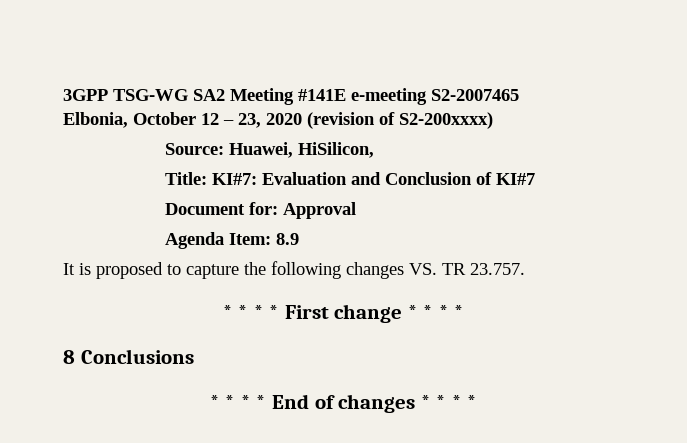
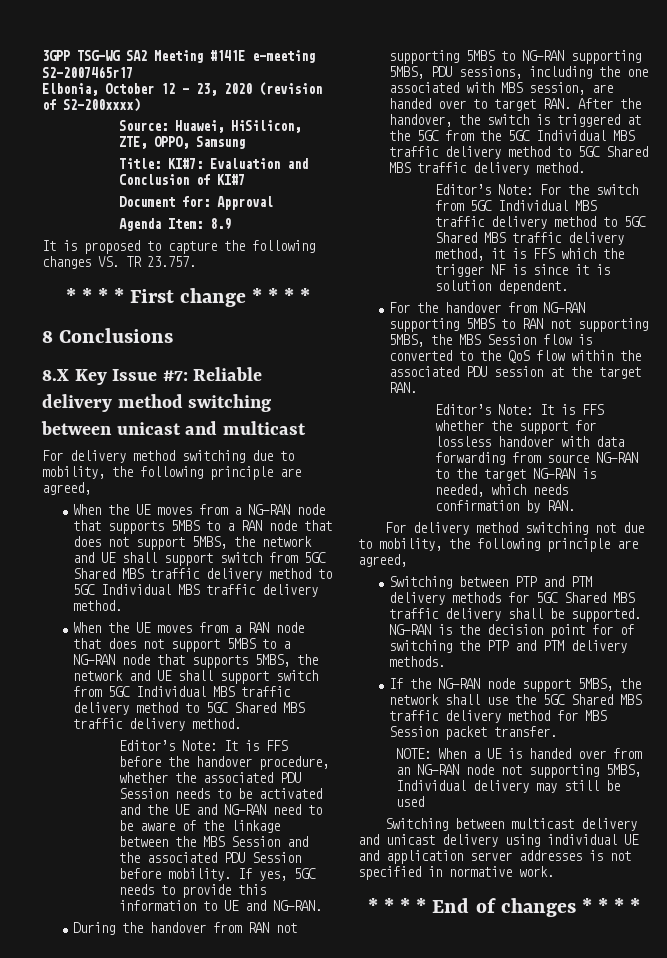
- 3GPP TSG-WG SA2 Meeting #141E e-meeting S2-2007465
+ 3GPP TSG-WG SA2 Meeting #141E e-meeting S2-2007465r17
- Source: Huawei, HiSilicon,
+ Source: Huawei, HiSilicon, ZTE, OPPO, Samsung
+ 8.X Key Issue #7: Reliable delivery method switching between unicast and multicast
+ For delivery method switching due to mobility, the following principle are agreed,
+ When the UE moves from a NG-RAN node that supports 5MBS to a RAN node that does not support 5MBS, the network and UE shall support switch from 5GC Shared MBS traffic delivery method to 5GC Individual MBS traffic delivery method.
+ When the UE moves from a RAN node that does not support 5MBS to a NG-RAN node that supports 5MBS, the network and UE shall support switch from 5GC Individual MBS traffic delivery method to 5GC Shared MBS traffic delivery method.
+ Editor’s Note: It is FFS before the handover procedure, whether the associated PDU Session needs to be activated and the UE and NG-RAN need to be aware of the linkage between the MBS Session and the associated PDU Session before mobility. If yes, 5GC needs to provide this information to UE and NG-RAN.
+ During the handover from RAN not supporting 5MBS to NG-RAN supporting 5MBS, PDU sessions, including the one associated with MBS session, are handed over to target RAN. After the handover, the switch is triggered at the 5GC from the 5GC Individual MBS traffic delivery method to 5GC Shared MBS traffic delivery method.
+ Editor’s Note: For the switch from 5GC Individual MBS traffic delivery method to 5GC Shared MBS traffic delivery method, it is FFS which the trigger NF is since it is solution dependent.
+ For the handover from NG-RAN supporting 5MBS to RAN not supporting 5MBS, the MBS Session flow is converted to the QoS flow within the associated PDU session at the target RAN.
+ Editor’s Note: It is FFS whether the support for lossless handover with data forwarding from source NG-RAN to the target NG-RAN is needed, which needs confirmation by RAN.
+ For delivery method switching not due to mobility, the following principle are agreed,
+ Switching between PTP and PTM delivery methods for 5GC Shared MBS traffic delivery shall be supported. NG-RAN is the decision point for of switching the PTP and PTM delivery methods.
+ If the NG-RAN node support 5MBS, the network shall use the 5GC Shared MBS traffic delivery method for MBS Session packet transfer.
+ NOTE: When a UE is handed over from an NG-RAN node not supporting 5MBS, Individual delivery may still be used
+ Switching between multicast delivery and unicast delivery using individual UE and application server addresses is not specified in normative work.

